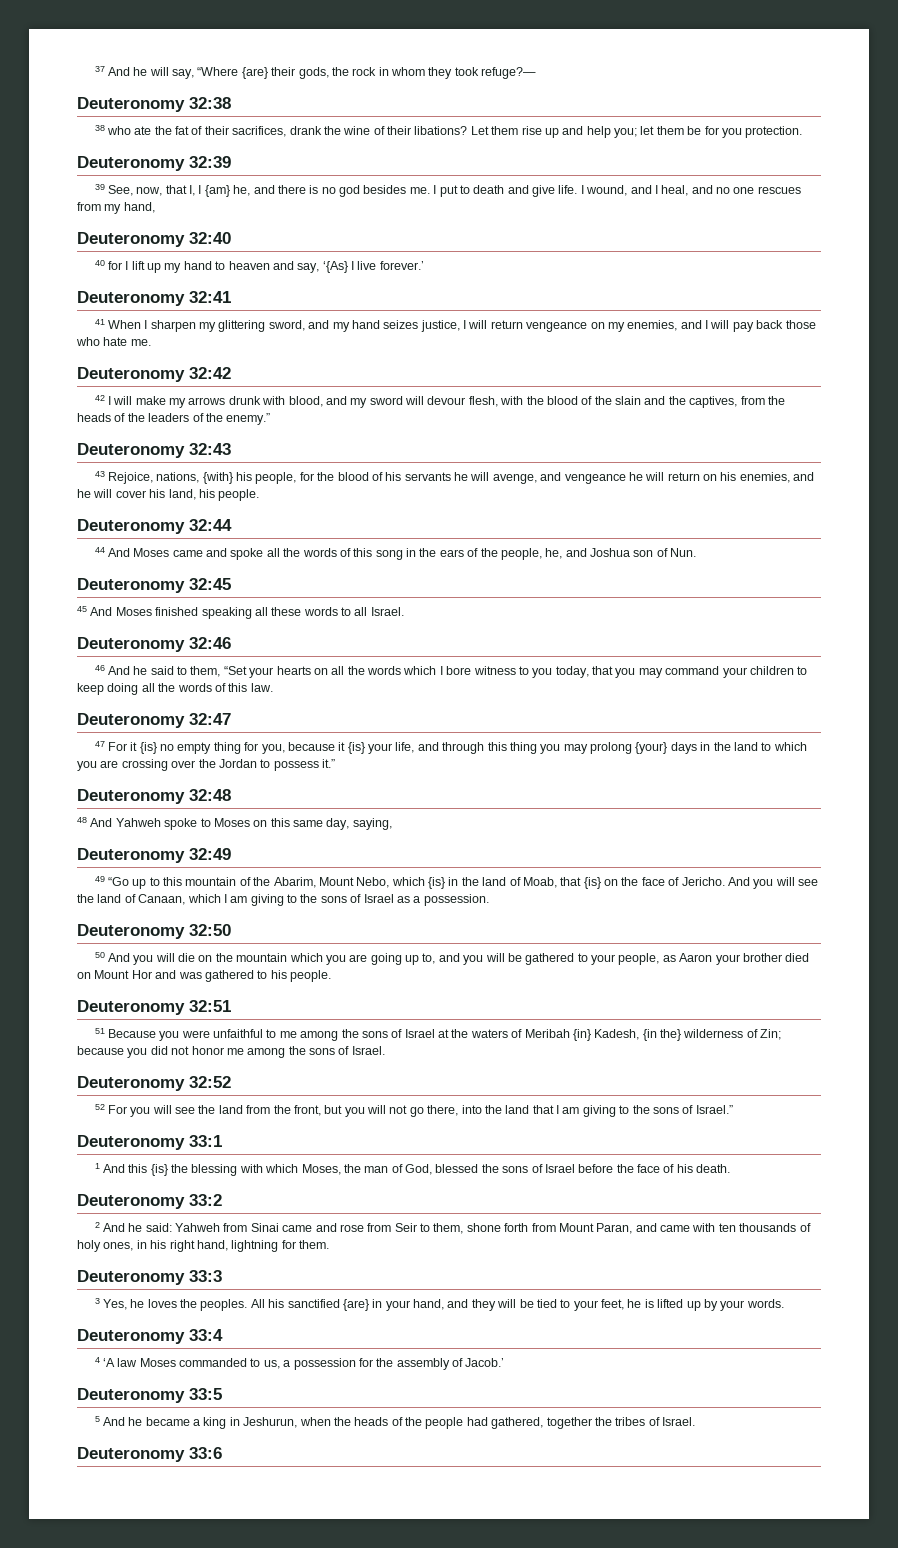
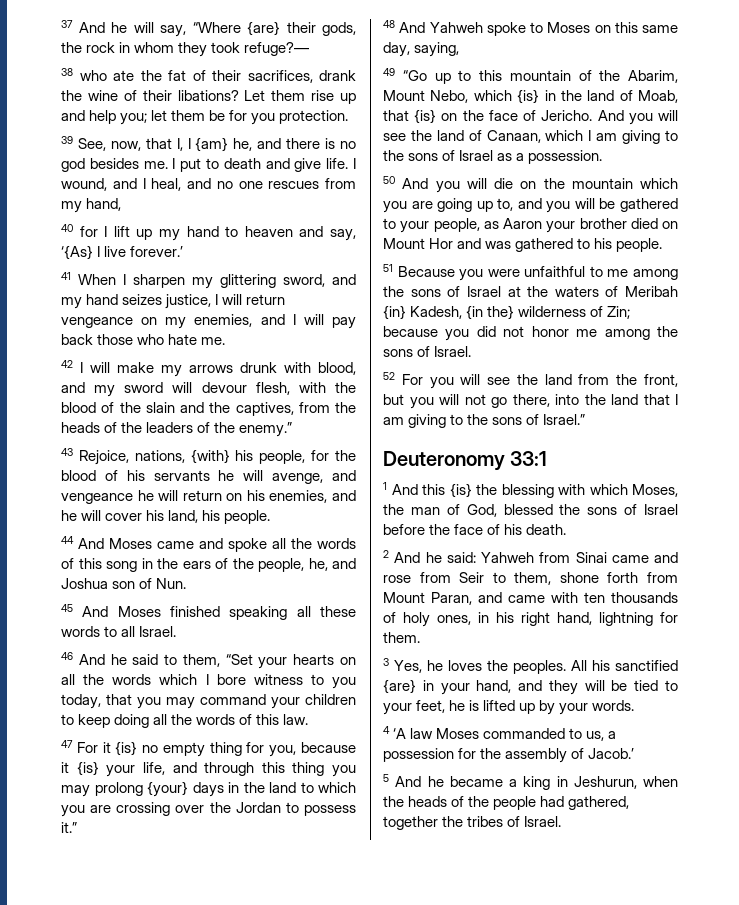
- Deuteronomy 32:38
- Deuteronomy 32:39
- Deuteronomy 32:40
- Deuteronomy 32:41
- Deuteronomy 32:42
- Deuteronomy 32:43
- Deuteronomy 32:44
- Deuteronomy 32:45
- Deuteronomy 32:46
- Deuteronomy 32:47
- Deuteronomy 32:48
- Deuteronomy 32:49
- Deuteronomy 32:50
- Deuteronomy 32:51
- Deuteronomy 32:52
- Deuteronomy 33:2
- Deuteronomy 33:3
- Deuteronomy 33:4
- Deuteronomy 33:5
- Deuteronomy 33:6

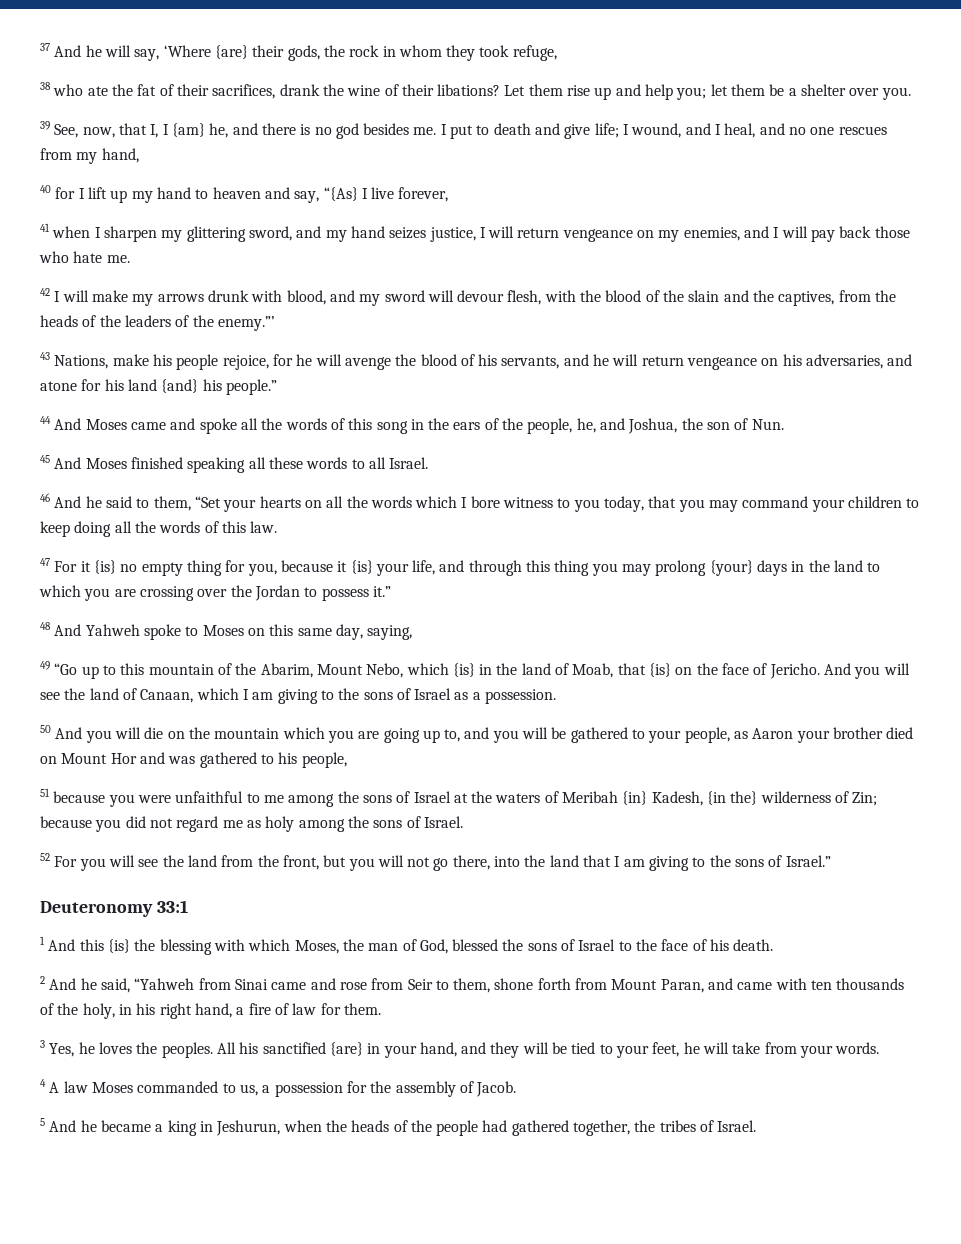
- 37 And he will say, “Where {are} their gods, the rock in whom they took refuge?—
+ 37 And he will say, ‘Where {are} their gods, the rock in whom they took refuge,
- Let them rise up and help you; let them be for you protection.
+ Let them rise up and help you; let them be a shelter over you.
- I put to death and give life. I wound, and I heal, and no one rescues from my hand,
+ I put to death and give life; I wound, and I heal, and no one rescues from my hand,
- 40 for I lift up my hand to heaven and say, ‘{As} I live forever.’
+ 40 for I lift up my hand to heaven and say, “{As} I live forever,
- 41 When I sharpen my glittering sword, and my hand seizes justice, I will return vengeance on my enemies, and I will pay back those who hate me.
+ 41 when I sharpen my glittering sword, and my hand seizes justice, I will return vengeance on my enemies, and I will pay back those who hate me.
- 42 I will make my arrows drunk with blood, and my sword will devour flesh, with the blood of the slain and the captives, from the heads of the leaders of the enemy.”
+ 42 I will make my arrows drunk with blood, and my sword will devour flesh, with the blood of the slain and the captives, from the heads of the leaders of the enemy.”’
- 43 Rejoice, nations, {with} his people, for the blood of his servants he will avenge, and vengeance he will return on his enemies, and he will cover his land, his people.
+ 43 Nations, make his people rejoice, for he will avenge the blood of his servants, and he will return vengeance on his adversaries, and atone for his land {and} his people.”
- 44 And Moses came and spoke all the words of this song in the ears of the people, he, and Joshua son of Nun.
+ 44 And Moses came and spoke all the words of this song in the ears of the people, he, and Joshua, the son of Nun.
- 50 And you will die on the mountain which you are going up to, and you will be gathered to your people, as Aaron your brother died on Mount Hor and was gathered to his people.
+ 50 And you will die on the mountain which you are going up to, and you will be gathered to your people, as Aaron your brother died on Mount Hor and was gathered to his people,
- 51 Because you were unfaithful to me among the sons of Israel at the waters of Meribah {in} Kadesh, {in the} wilderness of Zin; because you did not honor me among the sons of Israel.
+ 51 because you were unfaithful to me among the sons of Israel at the waters of Meribah {in} Kadesh, {in the} wilderness of Zin; because you did not regard me as holy among the sons of Israel.
- 1 And this {is} the blessing with which Moses, the man of God, blessed the sons of Israel before the face of his death.
+ 1 And this {is} the blessing with which Moses, the man of God, blessed the sons of Israel to the face of his death.
- 2 And he said: Yahweh from Sinai came and rose from Seir to them, shone forth from Mount Paran, and came with ten thousands of holy ones, in his right hand, lightning for them.
+ 2 And he said, “Yahweh from Sinai came and rose from Seir to them, shone forth from Mount Paran, and came with ten thousands of the holy, in his right hand, a fire of law for them.
- All his sanctified {are} in your hand, and they will be tied to your feet, he is lifted up by your words.
+ All his sanctified {are} in your hand, and they will be tied to your feet, he will take from your words.
- 4 ‘A law Moses commanded to us, a possession for the assembly of Jacob.’
+ 4 A law Moses commanded to us, a possession for the assembly of Jacob.
- 5 And he became a king in Jeshurun, when the heads of the people had gathered, together the tribes of Israel.
+ 5 And he became a king in Jeshurun, when the heads of the people had gathered together, the tribes of Israel.

